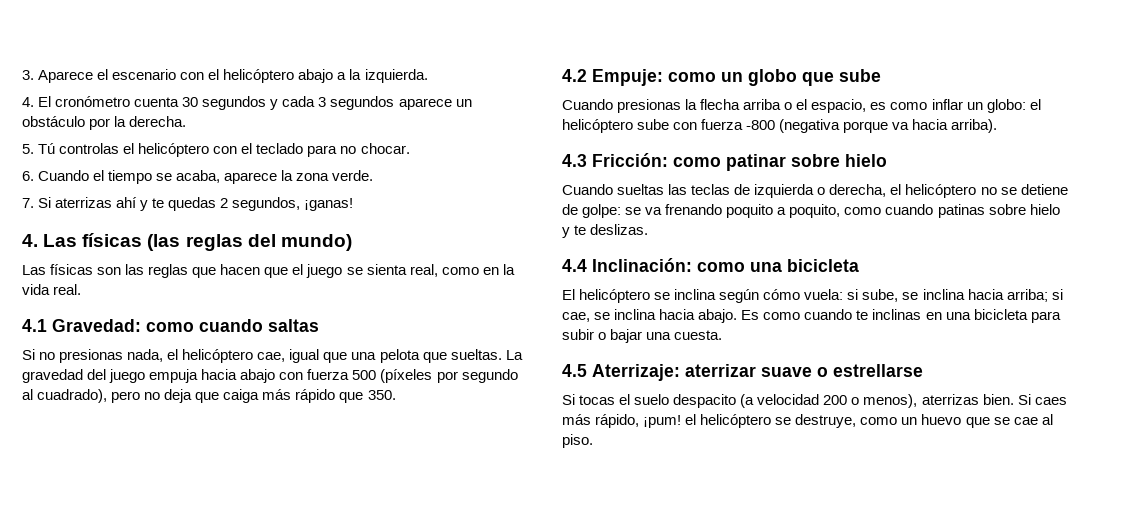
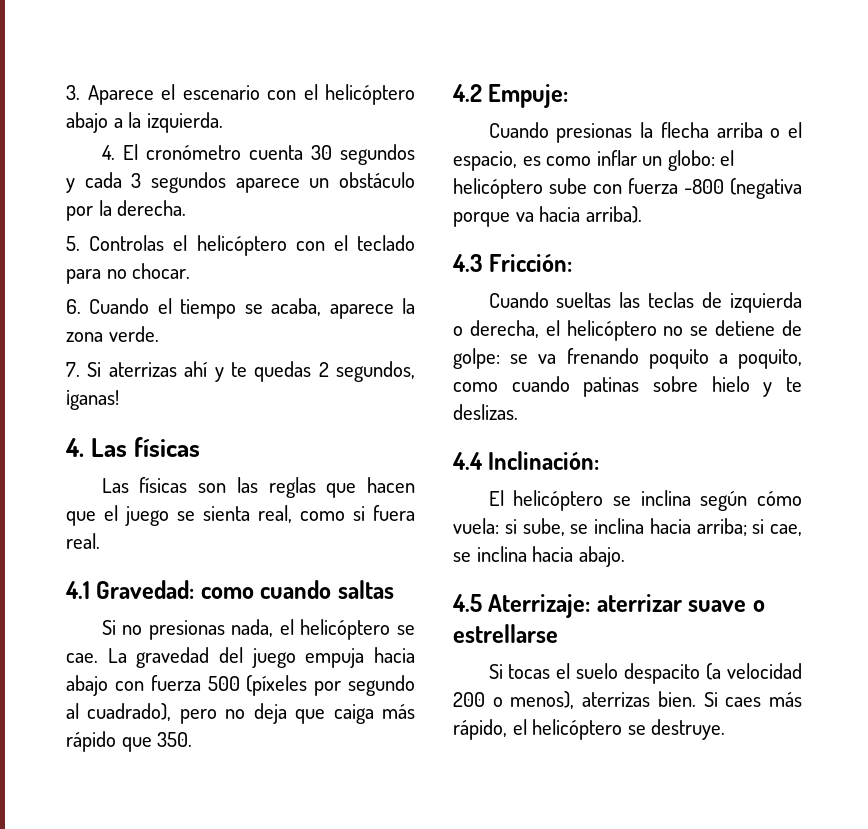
- 5. Tú controlas el helicóptero con el teclado para no chocar.
+ 5. Controlas el helicóptero con el teclado para no chocar.
- 4. Las físicas (las reglas del mundo)
+ 4. Las físicas
- Las físicas son las reglas que hacen que el juego se sienta real, como en la vida real.
+ Las físicas son las reglas que hacen que el juego se sienta real, como si fuera real.
- Si no presionas nada, el helicóptero cae, igual que una pelota que sueltas.
+ Si no presionas nada, el helicóptero se cae.
- 4.2 Empuje: como un globo que sube
+ 4.2 Empuje:
- 4.3 Fricción: como patinar sobre hielo
+ 4.3 Fricción:
- 4.4 Inclinación: como una bicicleta
+ 4.4 Inclinación:
- Es como cuando te inclinas en una bicicleta para subir o bajar una cuesta.
- Si caes más rápido, ¡pum! el helicóptero se destruye, como un huevo que se cae al piso.
+ Si caes más rápido, el helicóptero se destruye.

